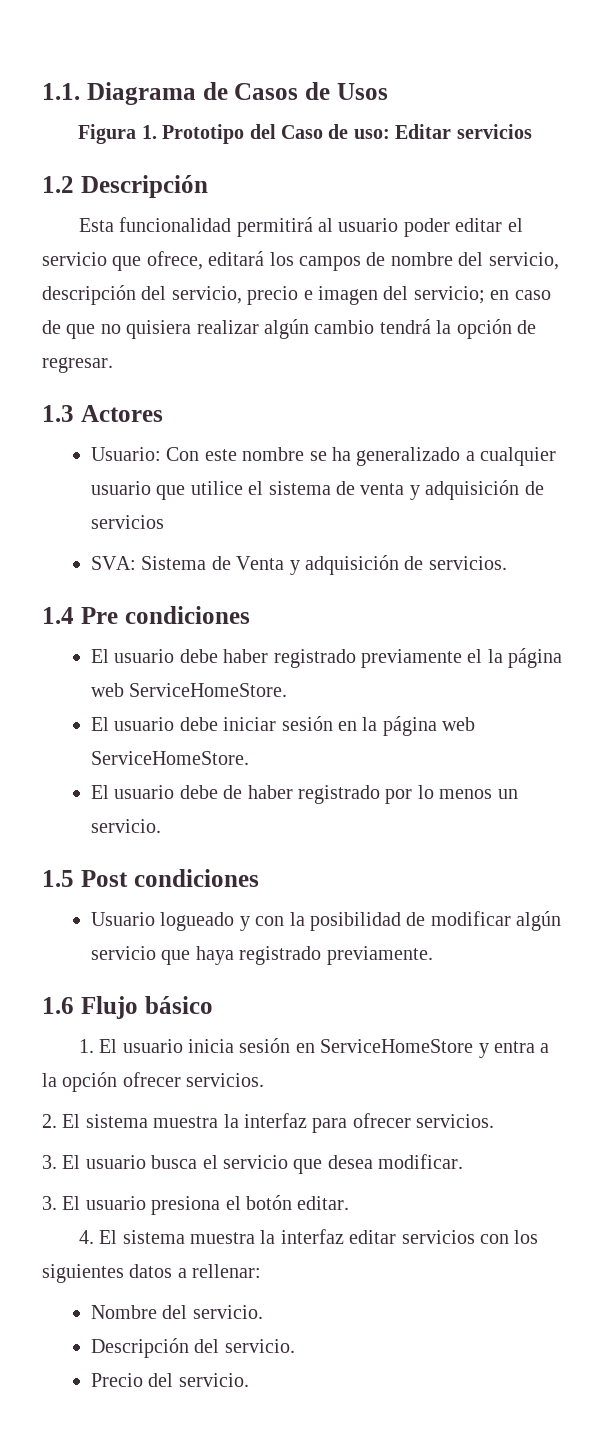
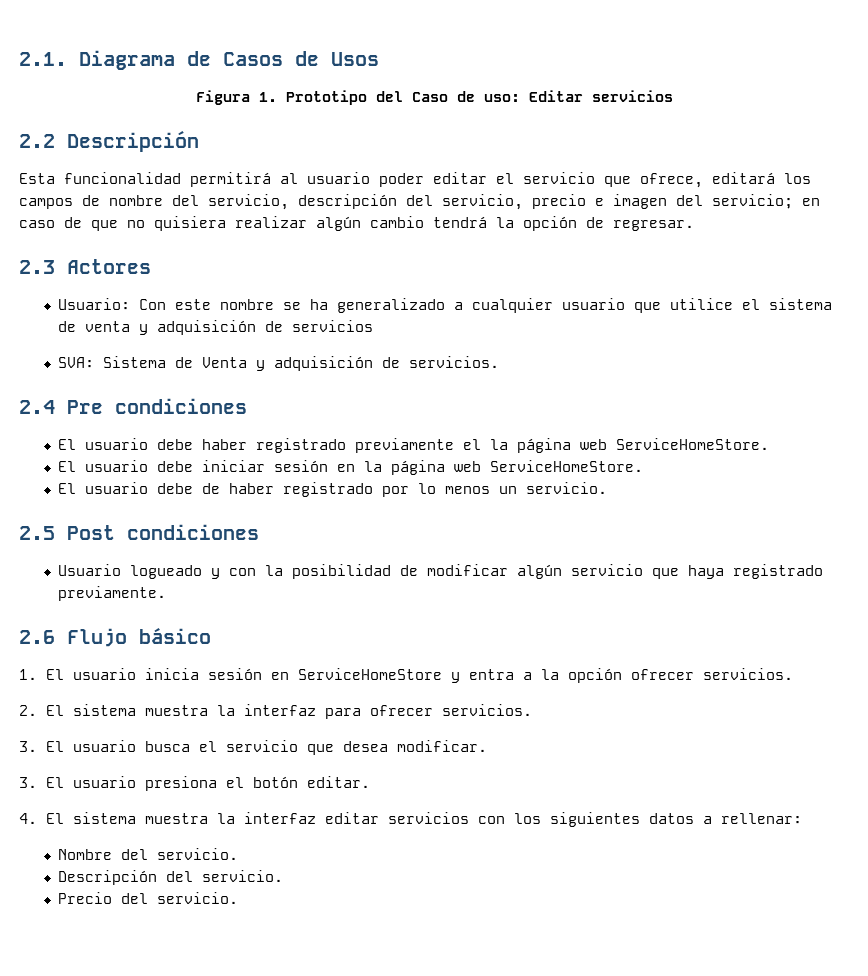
- 1.1. Diagrama de Casos de Usos
+ 2.1. Diagrama de Casos de Usos
- 1.2 Descripción
+ 2.2 Descripción
- 1.3 Actores
+ 2.3 Actores
- 1.4 Pre condiciones
+ 2.4 Pre condiciones
- 1.5 Post condiciones
+ 2.5 Post condiciones
- 1.6 Flujo básico
+ 2.6 Flujo básico

